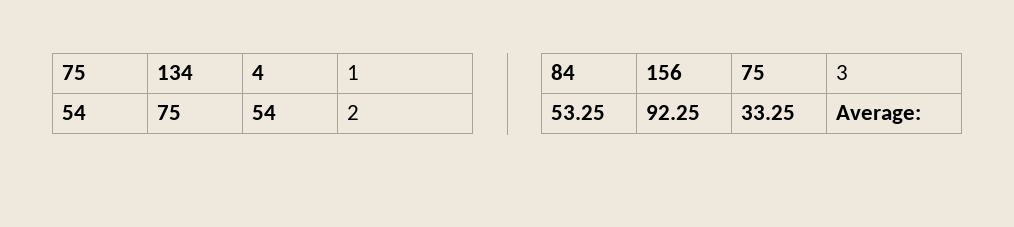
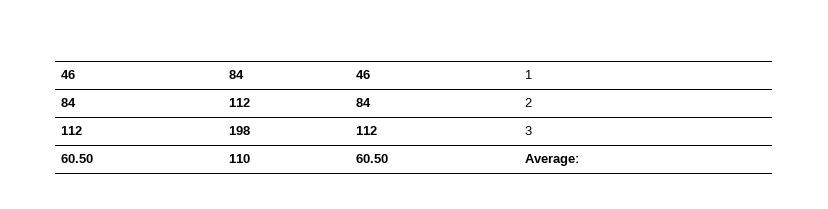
- 75 | 134 | 4 | 1
- 54 | 75 | 54 | 2
- 84 | 156 | 75 | 3
- 53.25 | 92.25 | 33.25 | Average:
+ 46 | 84 | 46 | 1
+ 84 | 112 | 84 | 2
+ 112 | 198 | 112 | 3
+ 60.50 | 110 | 60.50 | Average:

